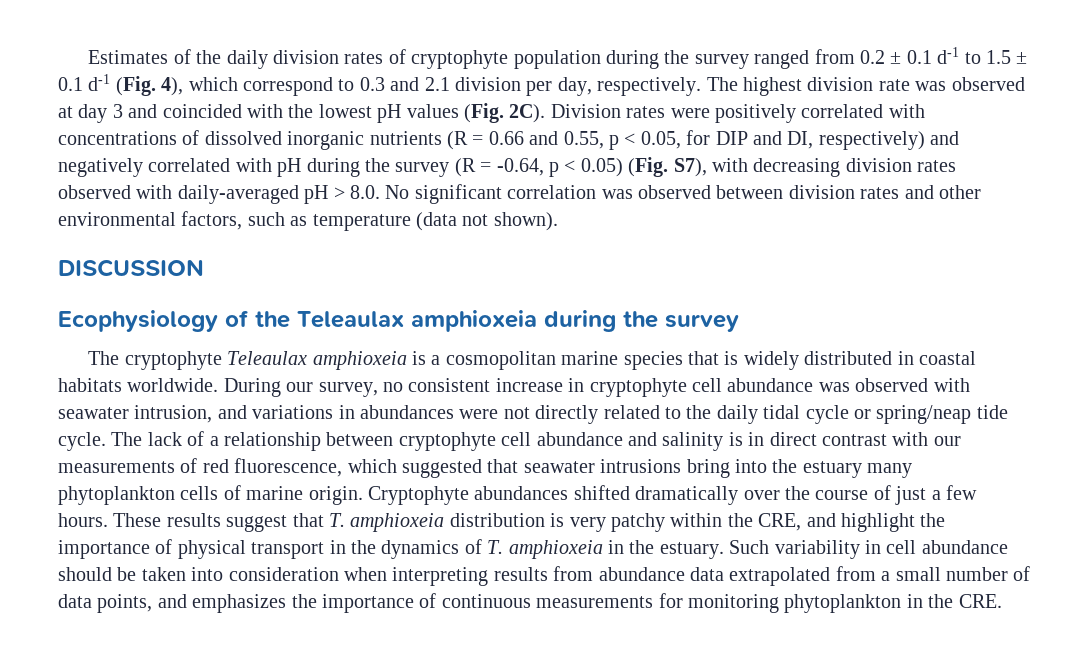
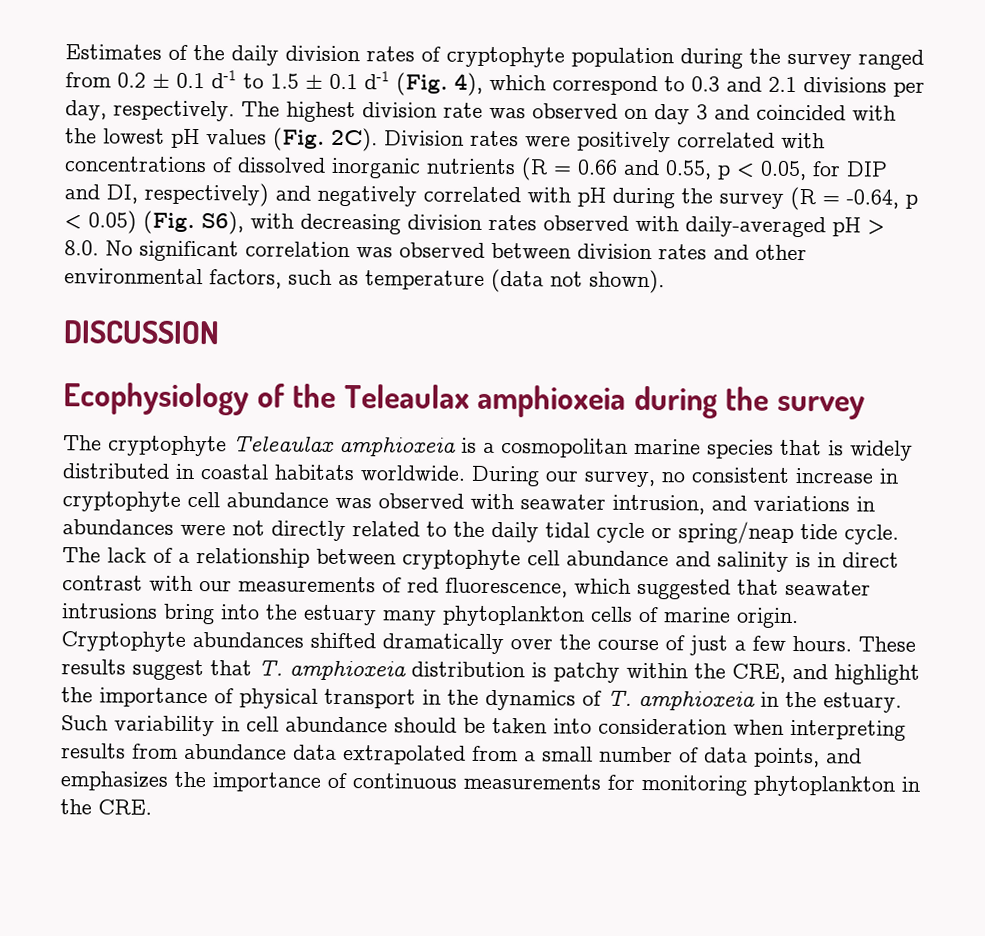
- Estimates of the daily division rates of cryptophyte population during the survey ranged from 0.2 ± 0.1 d-1 to 1.5 ± 0.1 d-1 (Fig. 4), which correspond to 0.3 and 2.1 division per day, respectively.
+ Estimates of the daily division rates of cryptophyte population during the survey ranged from 0.2 ± 0.1 d-1 to 1.5 ± 0.1 d-1 (Fig. 4), which correspond to 0.3 and 2.1 divisions per day, respectively.
- The highest division rate was observed at day 3 and coincided with the lowest pH values (Fig. 2C).
+ The highest division rate was observed on day 3 and coincided with the lowest pH values (Fig. 2C).
- Division rates were positively correlated with concentrations of dissolved inorganic nutrients (R = 0.66 and 0.55, p < 0.05, for DIP and DI, respectively) and negatively correlated with pH during the survey (R = -0.64, p < 0.05) (Fig. S7), with decreasing division rates observed with daily-averaged pH > 8.0. No significant correlation was observed between division rates and other environmental factors, such as temperature (data not shown).
+ Division rates were positively correlated with concentrations of dissolved inorganic nutrients (R = 0.66 and 0.55, p < 0.05, for DIP and DI, respectively) and negatively correlated with pH during the survey (R = -0.64, p < 0.05) (Fig. S6), with decreasing division rates observed with daily-averaged pH > 8.0. No significant correlation was observed between division rates and other environmental factors, such as temperature (data not shown).
- These results suggest that T. amphioxeia distribution is very patchy within the CRE, and highlight the importance of physical transport in the dynamics of T. amphioxeia in the estuary.
+ These results suggest that T. amphioxeia distribution is patchy within the CRE, and highlight the importance of physical transport in the dynamics of T. amphioxeia in the estuary.

